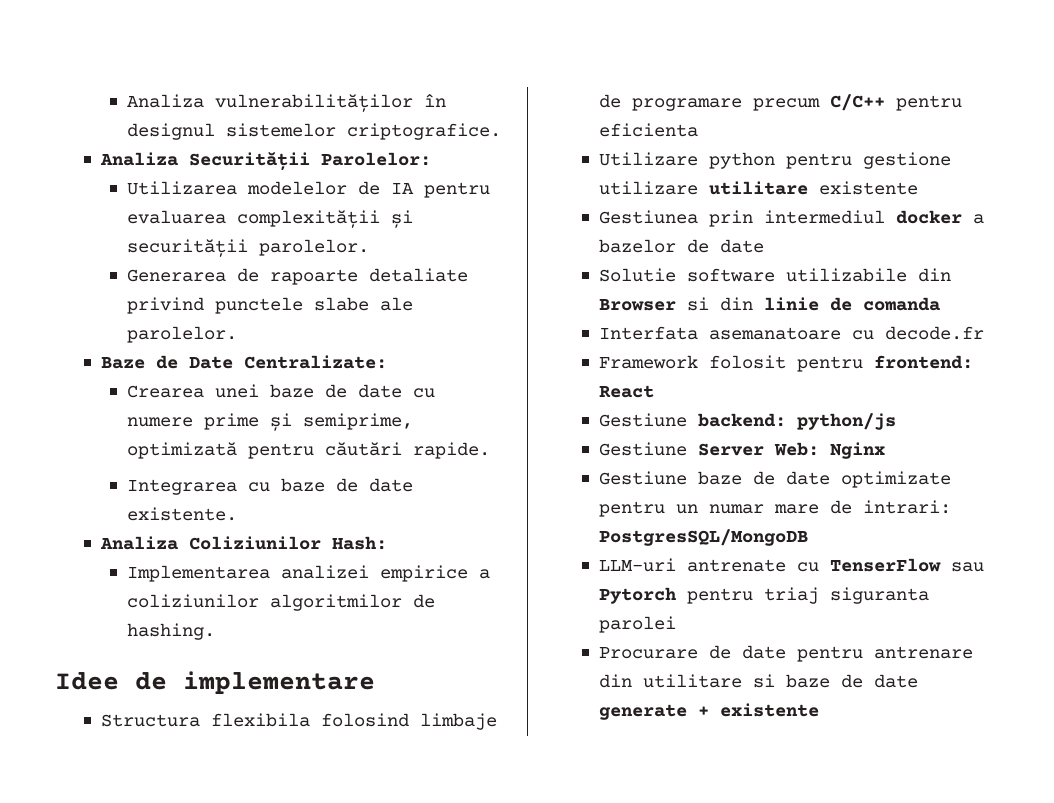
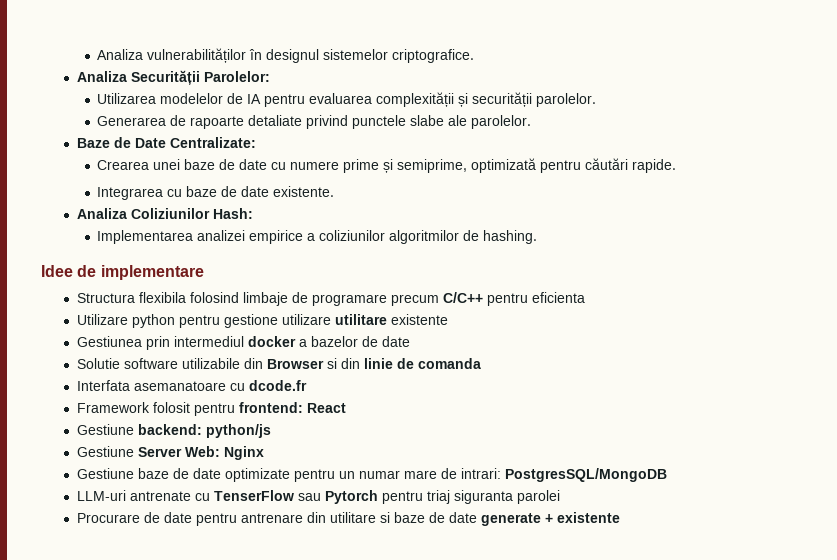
- Interfata asemanatoare cu decode.fr
+ Interfata asemanatoare cu dcode.fr

